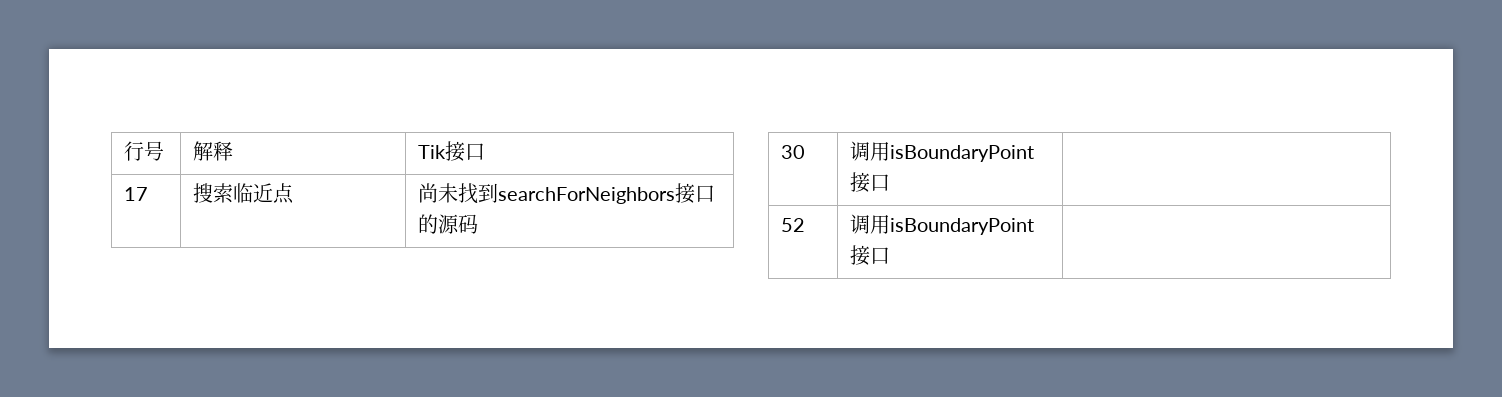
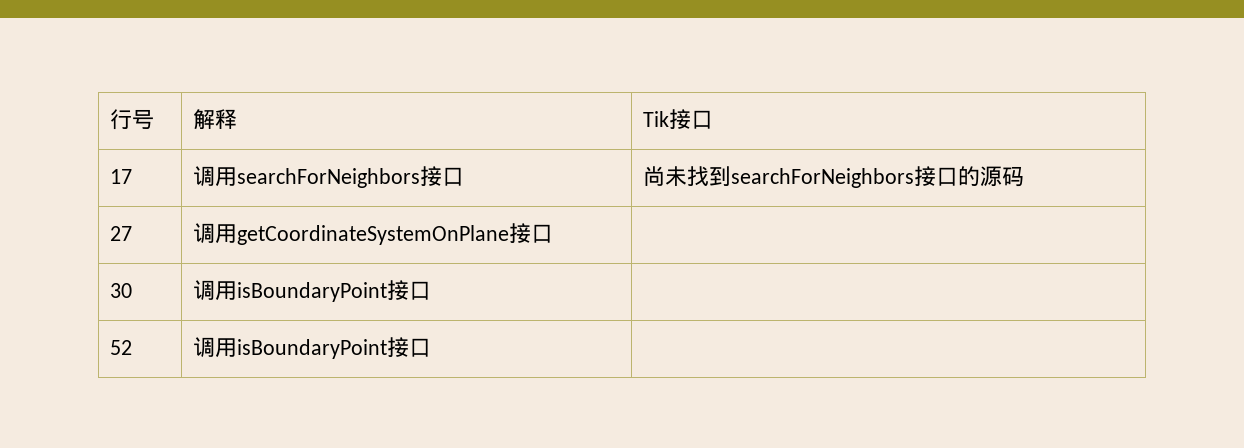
- 17 | 搜索临近点 | 尚未找到searchForNeighbors接口的源码
+ 17 | 调用searchForNeighbors接口 | 尚未找到searchForNeighbors接口的源码
+ 27 | 调用getCoordinateSystemOnPlane接口 |

